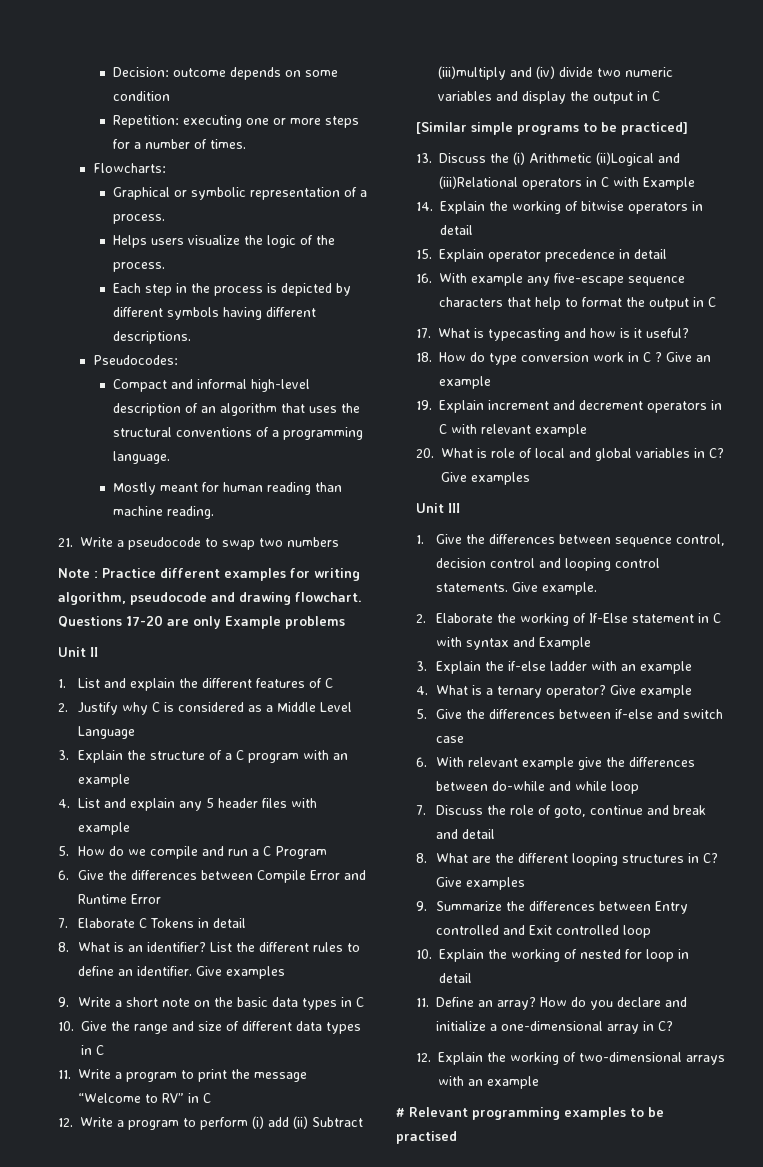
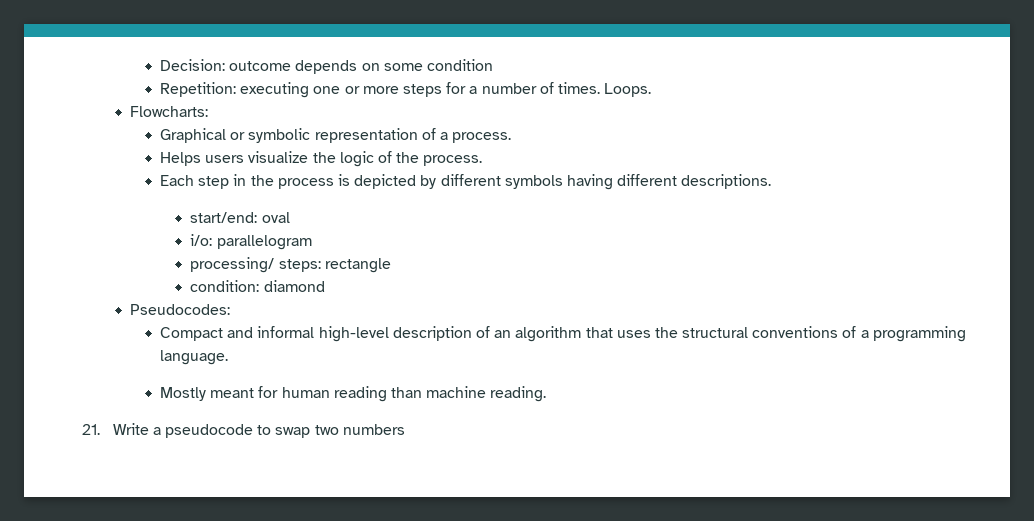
+ Loops.
+ start/end: oval
+ i/o: parallelogram
+ processing/ steps: rectangle
+ condition: diamond
- Note : Practice different examples for writing algorithm, pseudocode and drawing flowchart. Questions 17-20 are only Example problems
- Unit II
- 1. List and explain the different features of C
- 2. Justify why C is considered as a Middle Level Language
- 3. Explain the structure of a C program with an example
- 4. List and explain any 5 header files with example
- 5. How do we compile and run a C Program
- 6. Give the differences between Compile Error and Runtime Error
- 7. Elaborate C Tokens in detail
- 8. What is an identifier? List the different rules to define an identifier. Give examples
- 9. Write a short note on the basic data types in C
- 10. Give the range and size of different data types in C
- 11. Write a program to print the message “Welcome to RV” in C
- 12. Write a program to perform (i) add (ii) Subtract (iii)multiply and (iv) divide two numeric variables and display the output in C
- [Similar simple programs to be practiced]
- 13. Discuss the (i) Arithmetic (ii)Logical and (iii)Relational operators in C with Example
- 14. Explain the working of bitwise operators in detail
- 15. Explain operator precedence in detail
- 16. With example any five-escape sequence characters that help to format the output in C
- 17. What is typecasting and how is it useful?
- 18. How do type conversion work in C ? Give an example
- 19. Explain increment and decrement operators in C with relevant example
- 20. What is role of local and global variables in C? Give examples
- Unit III
- 1. Give the differences between sequence control, decision control and looping control statements. Give example.
- 2. Elaborate the working of If-Else statement in C with syntax and Example
- 3. Explain the if-else ladder with an example
- 4. What is a ternary operator? Give example
- 5. Give the differences between if-else and switch case
- 6. With relevant example give the differences between do-while and while loop
- 7. Discuss the role of goto, continue and break and detail
- 8. What are the different looping structures in C? Give examples
- 9. Summarize the differences between Entry controlled and Exit controlled loop
- 10. Explain the working of nested for loop in detail
- 11. Define an array? How do you declare and initialize a one-dimensional array in C?
- 12. Explain the working of two-dimensional arrays with an example
- # Relevant programming examples to be practised

